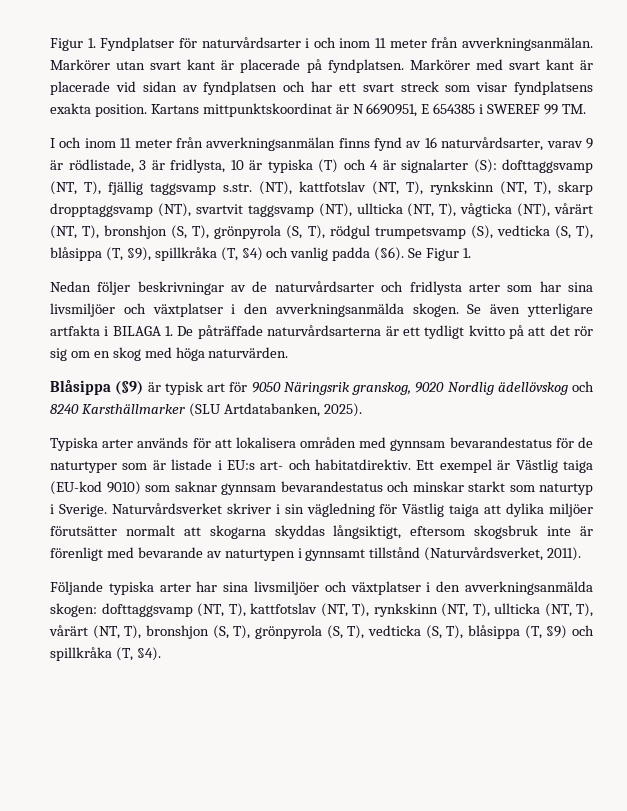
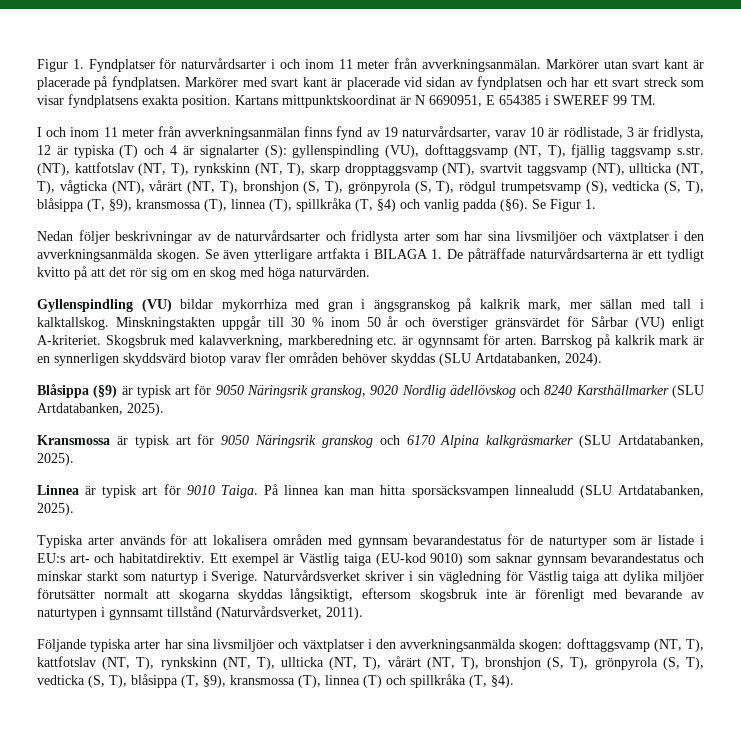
- I och inom 11 meter från avverkningsanmälan finns fynd av 16 naturvårdsarter, varav 9 är rödlistade, 3 är fridlysta, 10 är typiska (T) och 4 är signalarter (S):
+ I och inom 11 meter från avverkningsanmälan finns fynd av 19 naturvårdsarter, varav 10 är rödlistade, 3 är fridlysta, 12 är typiska (T) och 4 är signalarter (S):
- dofttaggsvamp (NT, T), fjällig taggsvamp s.str. (NT), kattfotslav (NT, T), rynkskinn (NT, T), skarp dropptaggsvamp (NT), svartvit taggsvamp (NT), ullticka (NT, T), vågticka (NT), vårärt (NT, T), bronshjon (S, T), grönpyrola (S, T), rödgul trumpetsvamp (S), vedticka (S, T), blåsippa (T, §9), spillkråka (T, §4) och vanlig padda (§6).
+ gyllenspindling (VU), dofttaggsvamp (NT, T), fjällig taggsvamp s.str. (NT), kattfotslav (NT, T), rynkskinn (NT, T), skarp dropptaggsvamp (NT), svartvit taggsvamp (NT), ullticka (NT, T), vågticka (NT), vårärt (NT, T), bronshjon (S, T), grönpyrola (S, T), rödgul trumpetsvamp (S), vedticka (S, T), blåsippa (T, §9), kransmossa (T), linnea (T), spillkråka (T, §4) och vanlig padda (§6).
+ Gyllenspindling (VU) bildar mykorrhiza med gran i ängsgranskog på kalkrik mark, mer sällan med tall i kalktallskog. Minskningstakten uppgår till 30 % inom 50 år och överstiger gränsvärdet för Sårbar (VU) enligt A-kriteriet. Skogsbruk med kalavverkning, markberedning etc. är ogynnsamt för arten. Barrskog på kalkrik mark är en synnerligen skyddsvärd biotop varav fler områden behöver skyddas (SLU Artdatabanken, 2024).
+ Kransmossa är typisk art för 9050 Näringsrik granskog och 6170 Alpina kalkgräsmarker (SLU Artdatabanken, 2025).
+ Linnea är typisk art för 9010 Taiga. På linnea kan man hitta sporsäcksvampen linnealudd (SLU Artdatabanken, 2025).
- Följande typiska arter har sina livsmiljöer och växtplatser i den avverkningsanmälda skogen: dofttaggsvamp (NT, T), kattfotslav (NT, T), rynkskinn (NT, T), ullticka (NT, T), vårärt (NT, T), bronshjon (S, T), grönpyrola (S, T), vedticka (S, T), blåsippa (T, §9) och spillkråka (T, §4).
+ Följande typiska arter har sina livsmiljöer och växtplatser i den avverkningsanmälda skogen: dofttaggsvamp (NT, T), kattfotslav (NT, T), rynkskinn (NT, T), ullticka (NT, T), vårärt (NT, T), bronshjon (S, T), grönpyrola (S, T), vedticka (S, T), blåsippa (T, §9), kransmossa (T), linnea (T) och spillkråka (T, §4).

